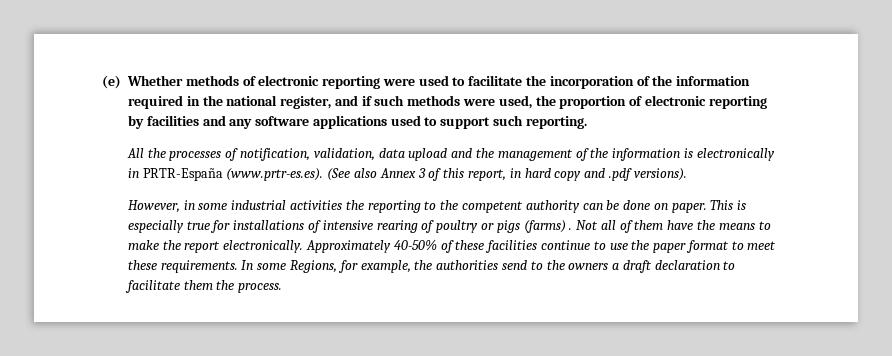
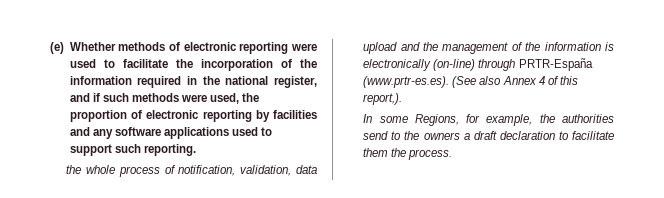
- All the processes of notification, validation, data upload and the management of the information is electronically in PRTR-España (www.prtr-es.es). (See also Annex 3 of this report, in hard copy and .pdf versions).
- However, in some industrial activities the reporting to the competent authority can be done on paper. This is especially true for installations of intensive rearing of poultry or pigs (farms) . Not all of them have the means to make the report electronically. Approximately 40-50% of these facilities continue to use the paper format to meet these requirements. In some Regions, for example, the authorities send to the owners a draft declaration to facilitate them the process.
+ the whole process of notification, validation, data upload and the management of the information is electronically (on-line) through PRTR-España (www.prtr-es.es). (See also Annex 4 of this report,).
+ In some Regions, for example, the authorities send to the owners a draft declaration to facilitate them the process.

